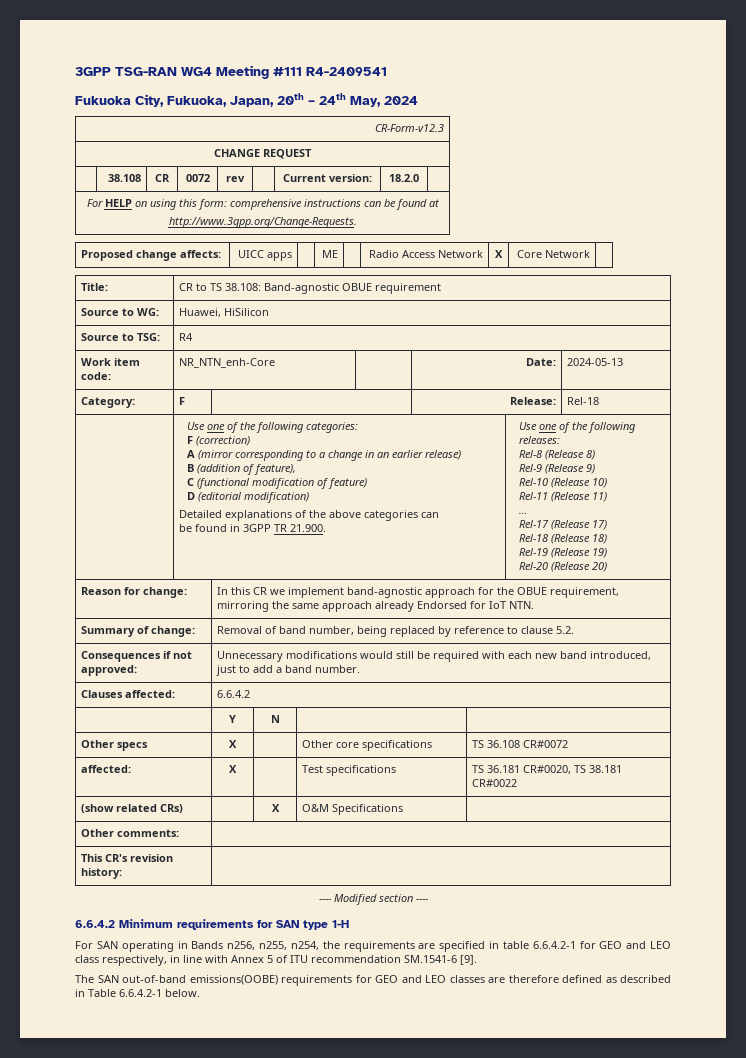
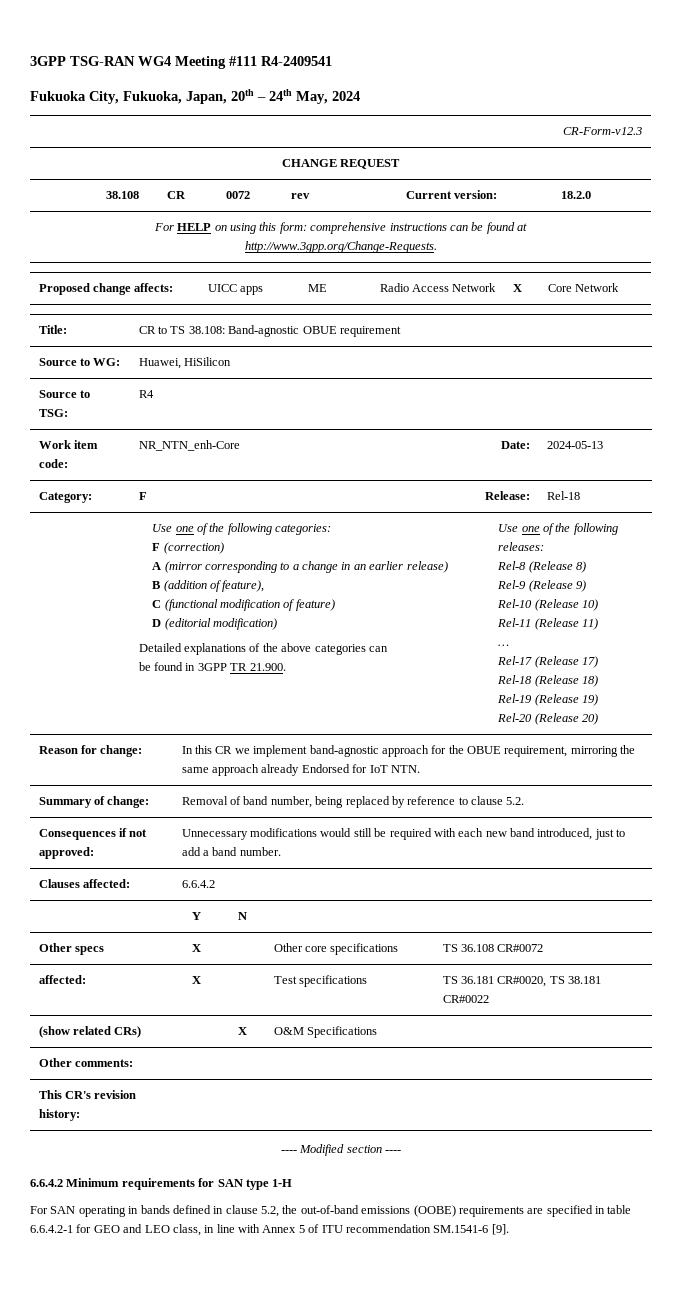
- For SAN operating in Bands n256, n255, n254, the requirements are specified in table 6.6.4.2-1 for GEO and LEO class respectively, in line with Annex 5 of ITU recommendation SM.1541-6 [9].
+ For SAN operating in bands defined in clause 5.2, the out-of-band emissions (OOBE) requirements are specified in table 6.6.4.2-1 for GEO and LEO class, in line with Annex 5 of ITU recommendation SM.1541-6 [9].
- The SAN out-of-band emissions(OOBE) requirements for GEO and LEO classes are therefore defined as described in Table 6.6.4.2-1 below.

